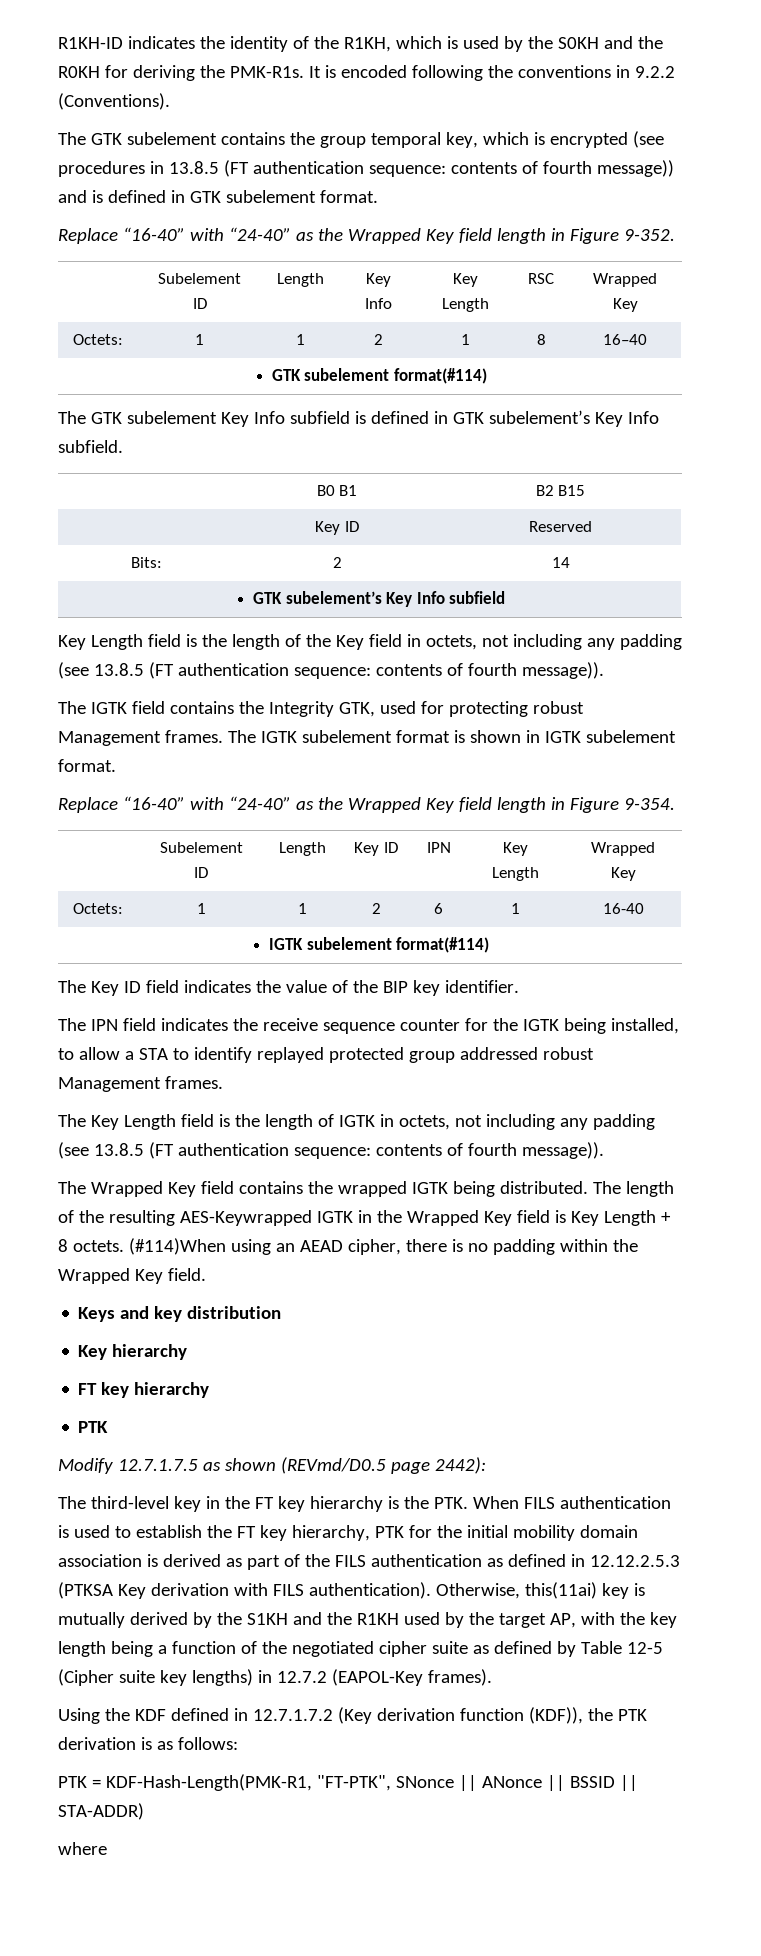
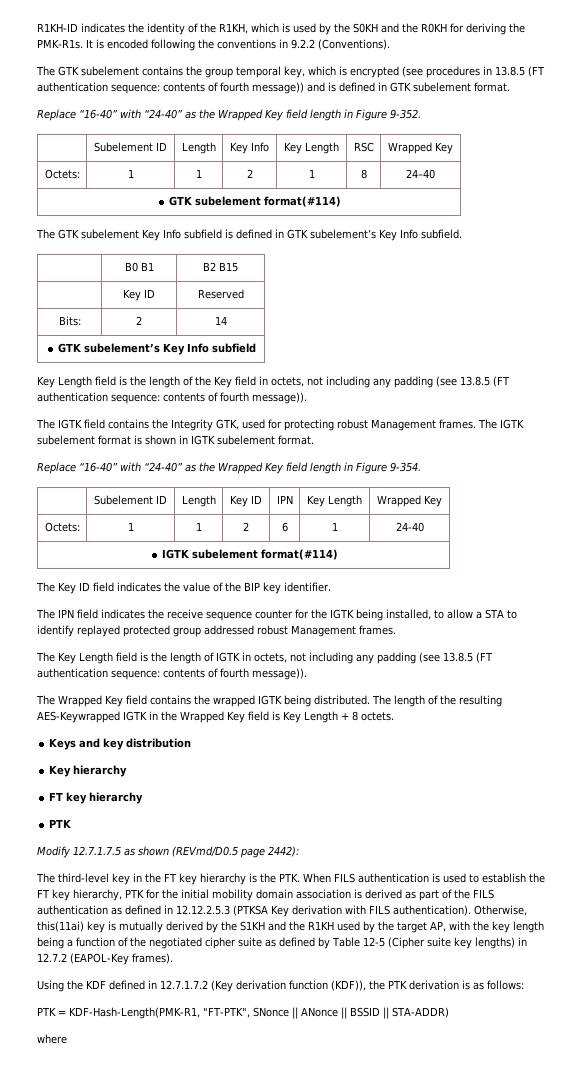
- Octets: | 1 | 1 | 2 | 1 | 8 | 16–40
+ Octets: | 1 | 1 | 2 | 1 | 8 | 24–40
- Octets: | 1 | 1 | 2 | 6 | 1 | 16-40
+ Octets: | 1 | 1 | 2 | 6 | 1 | 24-40
- (#114)When using an AEAD cipher, there is no padding within the Wrapped Key field.

